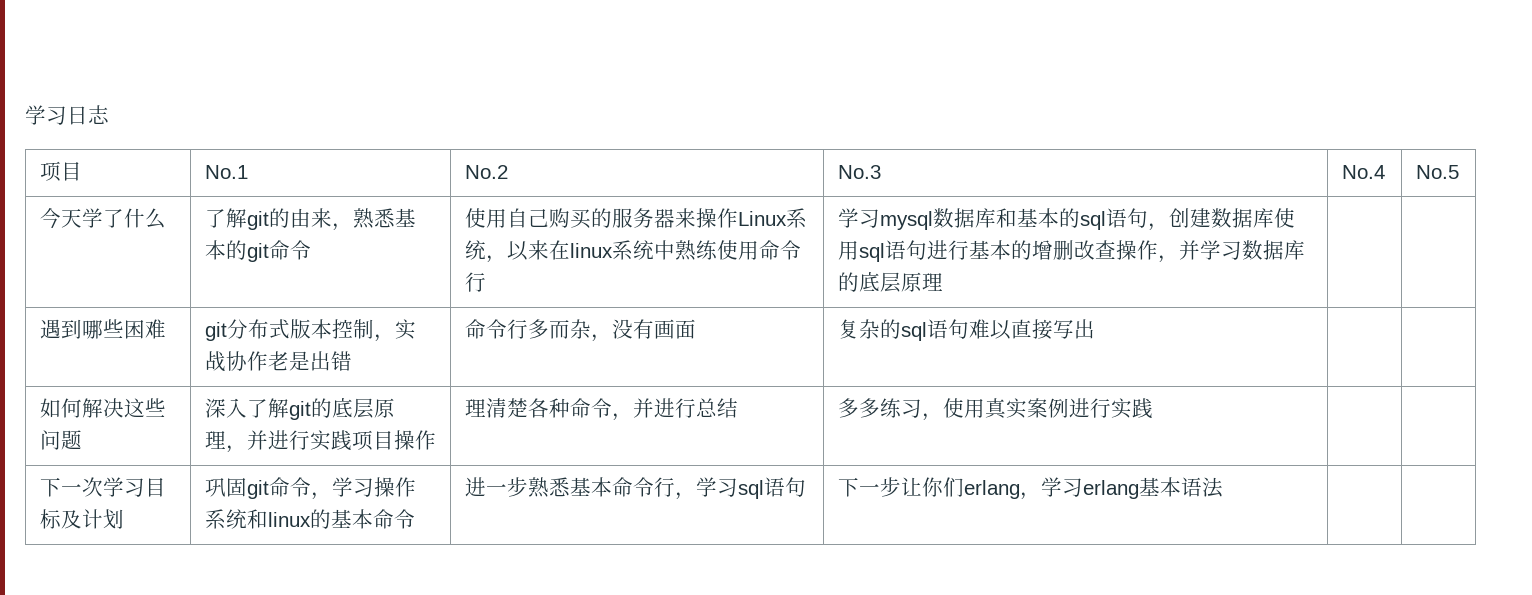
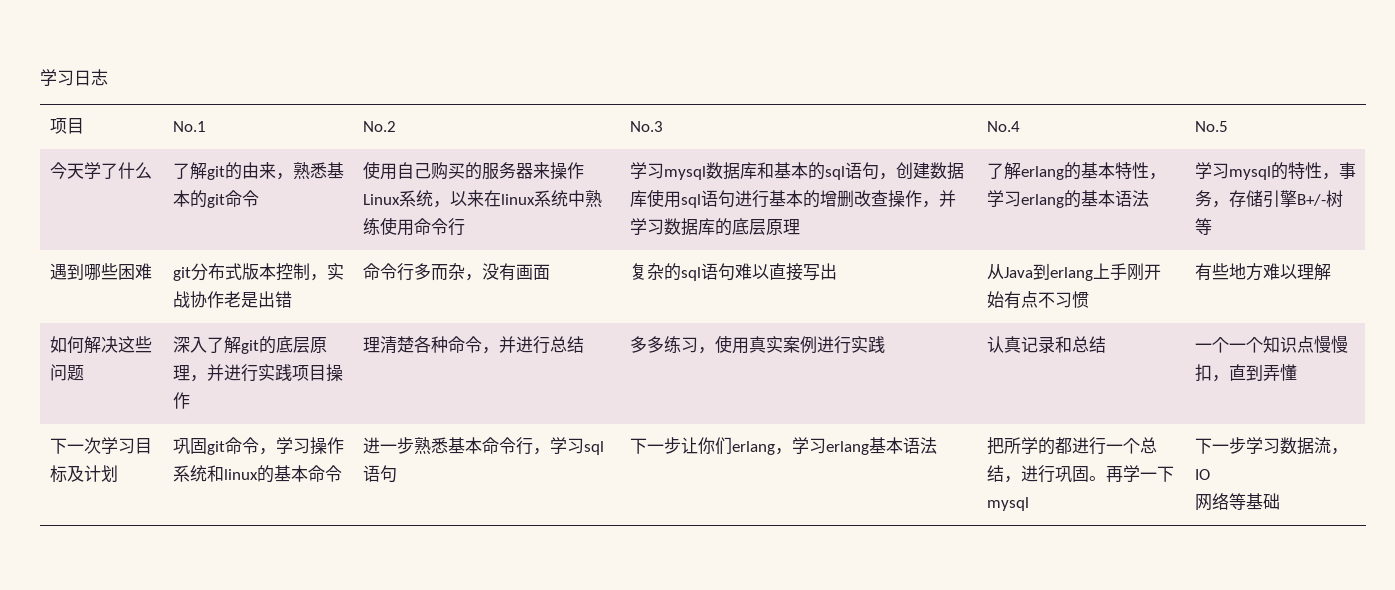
+ 了解erlang的基本特性，学习erlang的基本语法 | 学习mysql的特性，事务，存储引擎B+/-树等
- 遇到哪些困难 | git分布式版本控制，实战协作老是出错 | 命令行多而杂，没有画面 | 复杂的sql语句难以直接写出 | |
+ 遇到哪些困难 | git分布式版本控制，实战协作老是出错 | 命令行多而杂，没有画面 | 复杂的sql语句难以直接写出 | 从Java到erlang上手刚开始有点不习惯 | 有些地方难以理解
- 如何解决这些问题 | 深入了解git的底层原理，并进行实践项目操作 | 理清楚各种命令，并进行总结 | 多多练习，使用真实案例进行实践 | |
+ 如何解决这些问题 | 深入了解git的底层原理，并进行实践项目操作 | 理清楚各种命令，并进行总结 | 多多练习，使用真实案例进行实践 | 认真记录和总结 | 一个一个知识点慢慢扣，直到弄懂
+ 把所学的都进行一个总结，进行巩固。再学一下mysql | 下一步学习数据流，IO
+ 网络等基础

